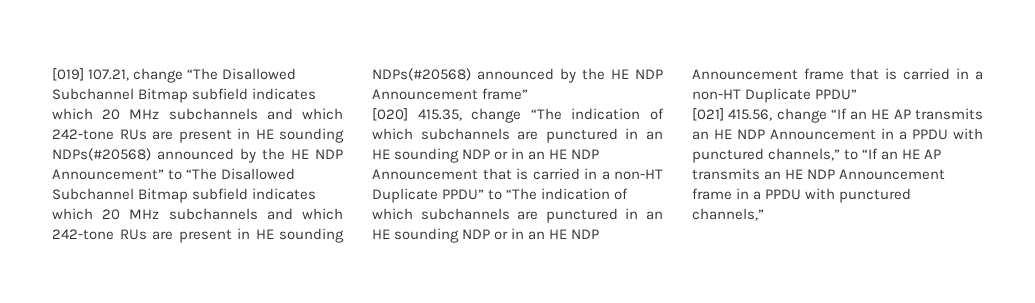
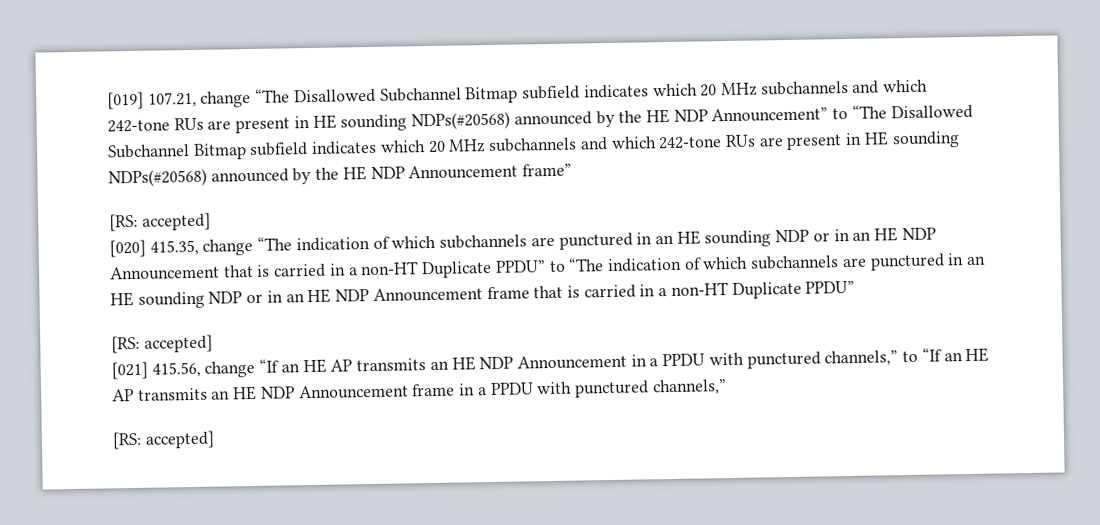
  [019] 107.21, change “The Disallowed Subchannel Bitmap subfield indicates which 20 MHz subchannels and which 242-tone RUs are present in HE sounding NDPs(#20568) announced by the HE NDP Announcement” to “The Disallowed Subchannel Bitmap subfield indicates which 20 MHz subchannels and which 242-tone RUs are present in HE sounding NDPs(#20568) announced by the HE NDP Announcement frame”
+ [RS: accepted]
  [020] 415.35, change “The indication of which subchannels are punctured in an HE sounding NDP or in an HE NDP Announcement that is carried in a non-HT Duplicate PPDU” to “The indication of which subchannels are punctured in an HE sounding NDP or in an HE NDP Announcement frame that is carried in a non-HT Duplicate PPDU”
+ [RS: accepted]
  [021] 415.56, change “If an HE AP transmits an HE NDP Announcement in a PPDU with punctured channels,” to “If an HE AP transmits an HE NDP Announcement frame in a PPDU with punctured channels,”
+ [RS: accepted]

